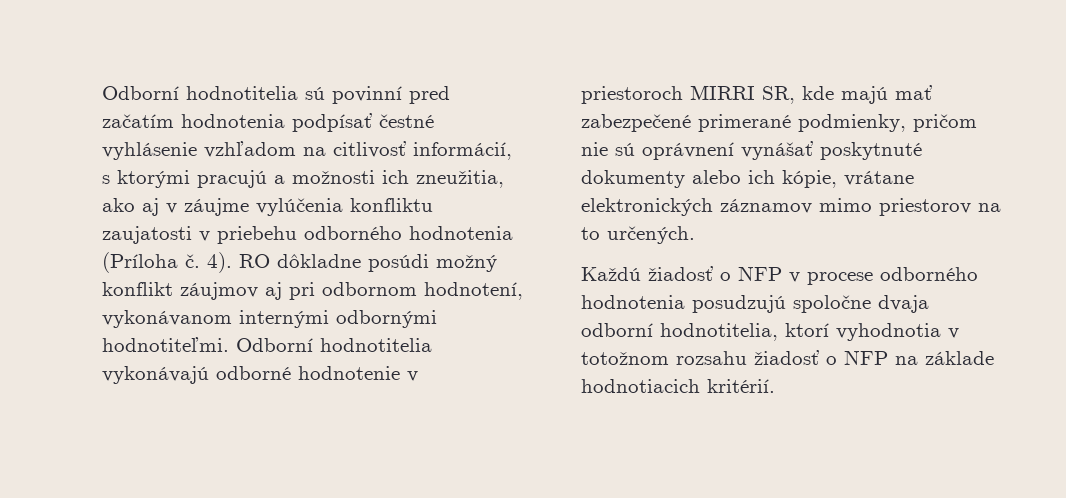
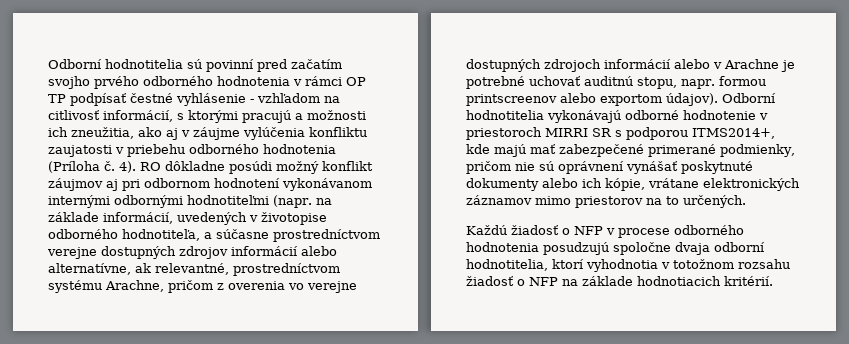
- Odborní hodnotitelia sú povinní pred začatím hodnotenia podpísať čestné vyhlásenie vzhľadom na citlivosť informácií, s ktorými pracujú a možnosti ich zneužitia, ako aj v záujme vylúčenia konfliktu zaujatosti v priebehu odborného hodnotenia (Príloha č.
+ Odborní hodnotitelia sú povinní pred začatím svojho prvého odborného hodnotenia v rámci OP TP podpísať čestné vyhlásenie - vzhľadom na citlivosť informácií, s ktorými pracujú a možnosti ich zneužitia, ako aj v záujme vylúčenia konfliktu zaujatosti v priebehu odborného hodnotenia (Príloha č.
- RO dôkladne posúdi možný konflikt záujmov aj pri odbornom hodnotení, vykonávanom internými odbornými hodnotiteľmi.
+ RO dôkladne posúdi možný konflikt záujmov aj pri odbornom hodnotení vykonávanom internými odbornými hodnotiteľmi (napr. na základe informácií, uvedených v životopise odborného hodnotiteľa, a súčasne prostredníctvom verejne dostupných zdrojov informácií alebo alternatívne, ak relevantné, prostredníctvom systému Arachne, pričom z overenia vo verejne dostupných zdrojoch informácií alebo v Arachne je potrebné uchovať auditnú stopu, napr. formou printscreenov alebo exportom údajov).
- Odborní hodnotitelia vykonávajú odborné hodnotenie v priestoroch MIRRI SR, kde majú mať zabezpečené primerané podmienky, pričom nie sú oprávnení vynášať poskytnuté dokumenty alebo ich kópie, vrátane elektronických záznamov mimo priestorov na to určených.
+ Odborní hodnotitelia vykonávajú odborné hodnotenie v priestoroch MIRRI SR s podporou ITMS2014+, kde majú mať zabezpečené primerané podmienky, pričom nie sú oprávnení vynášať poskytnuté dokumenty alebo ich kópie, vrátane elektronických záznamov mimo priestorov na to určených.

